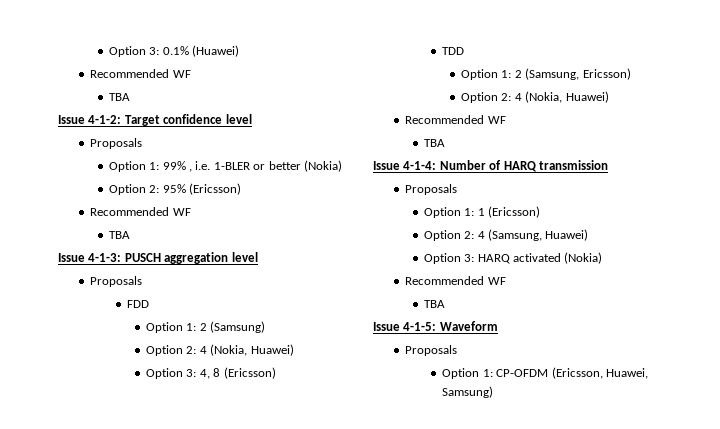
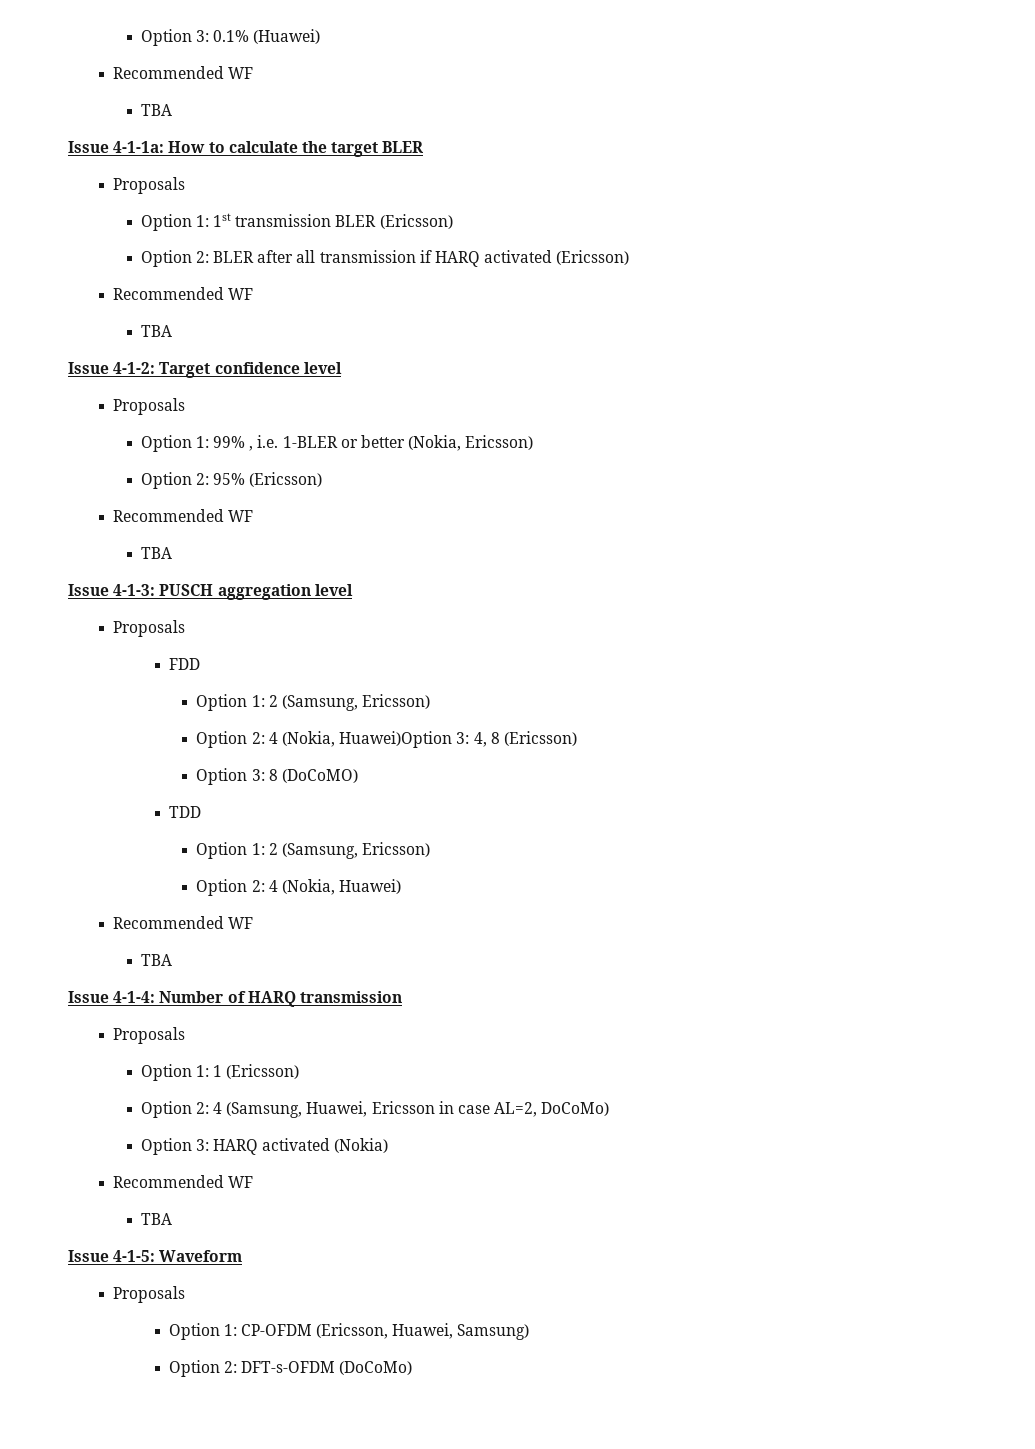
+ Issue 4-1-1a: How to calculate the target BLER
+ Proposals
+ Option 1: 1st transmission BLER (Ericsson)
+ Option 2: BLER after all transmission if HARQ activated (Ericsson)
+ Recommended WF
+ TBA
- Option 1: 99% , i.e. 1-BLER or better (Nokia)
+ Option 1: 99% , i.e. 1-BLER or better (Nokia, Ericsson)
  FDD
- Option 1: 2 (Samsung)
- Option 2: 4 (Nokia, Huawei)
- Option 3: 4, 8 (Ericsson)
+ Option 1: 2 (Samsung, Ericsson)
+ Option 2: 4 (Nokia, Huawei)Option 3: 4, 8 (Ericsson)
+ Option 3: 8 (DoCoMO)
- Option 2: 4 (Samsung, Huawei)
+ Option 2: 4 (Samsung, Huawei, Ericsson in case AL=2, DoCoMo)
+ Option 2: DFT-s-OFDM (DoCoMo)

